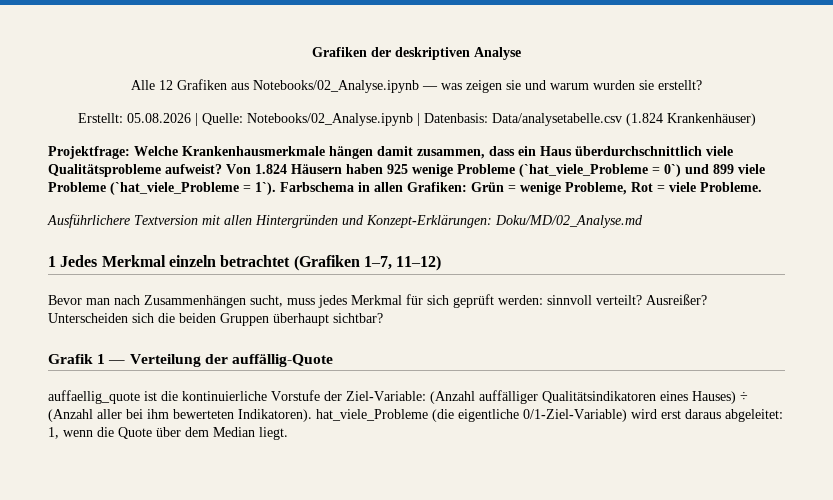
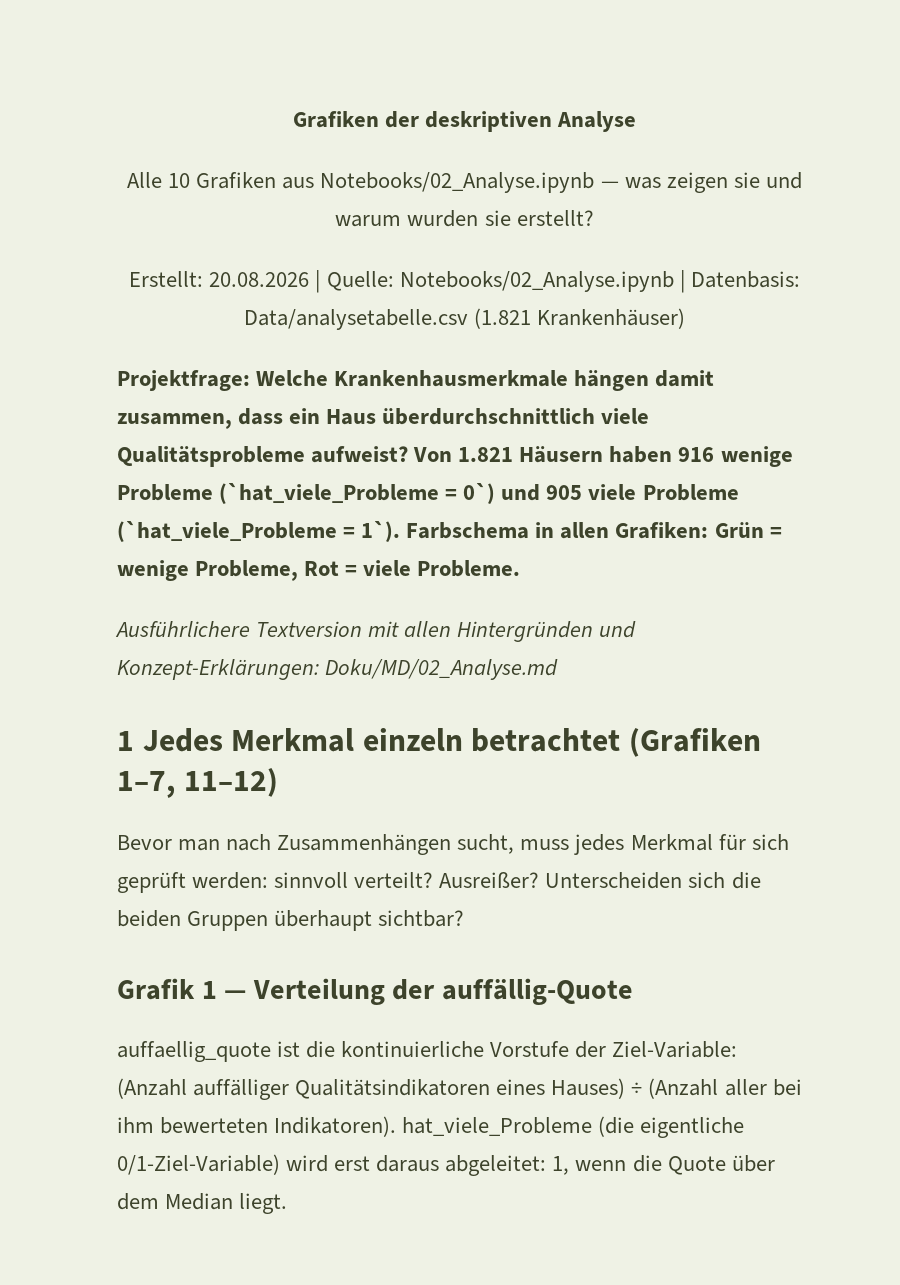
- Alle 12 Grafiken aus Notebooks/02_Analyse.ipynb — was zeigen sie und warum wurden sie erstellt?
+ Alle 10 Grafiken aus Notebooks/02_Analyse.ipynb — was zeigen sie und warum wurden sie erstellt?
- Erstellt: 05.08.2026 | Quelle: Notebooks/02_Analyse.ipynb | Datenbasis: Data/analysetabelle.csv (1.824 Krankenhäuser)
+ Erstellt: 20.08.2026 | Quelle: Notebooks/02_Analyse.ipynb | Datenbasis: Data/analysetabelle.csv (1.821 Krankenhäuser)
- Von 1.824 Häusern haben 925 wenige Probleme (`hat_viele_Probleme = 0`) und 899 viele Probleme (`hat_viele_Probleme = 1`).
+ Von 1.821 Häusern haben 916 wenige Probleme (`hat_viele_Probleme = 0`) und 905 viele Probleme (`hat_viele_Probleme = 1`).

